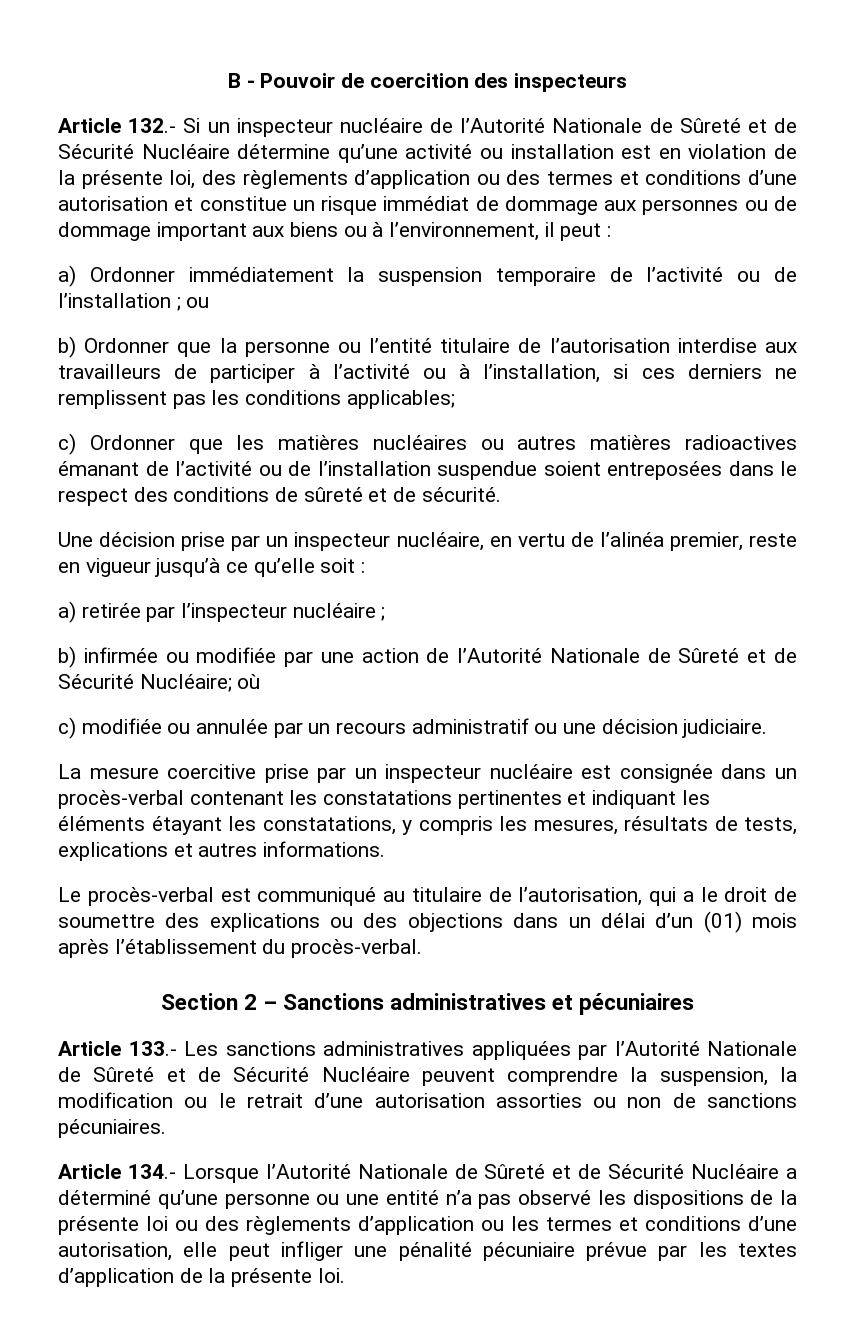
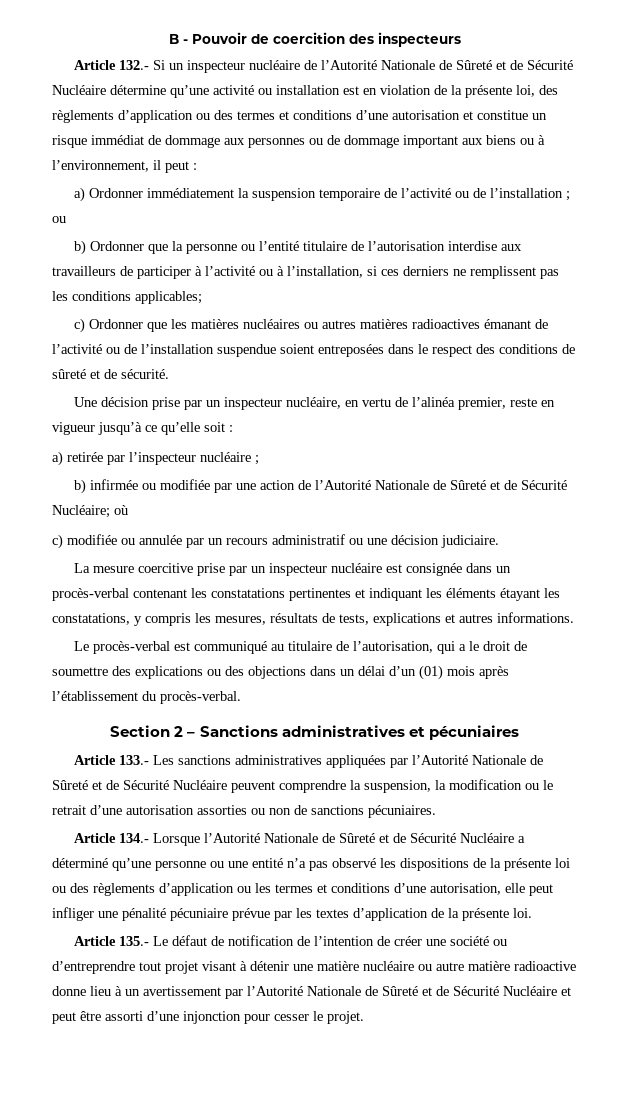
+ Article 135.- Le défaut de notification de l’intention de créer une société ou d’entreprendre tout projet visant à détenir une matière nucléaire ou autre matière radioactive donne lieu à un avertissement par l’Autorité Nationale de Sûreté et de Sécurité Nucléaire et peut être assorti d’une injonction pour cesser le projet.

